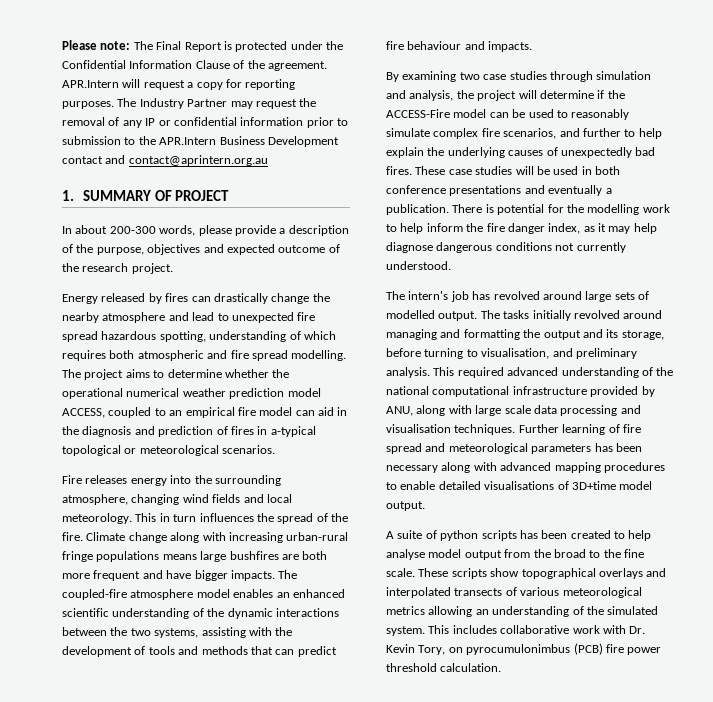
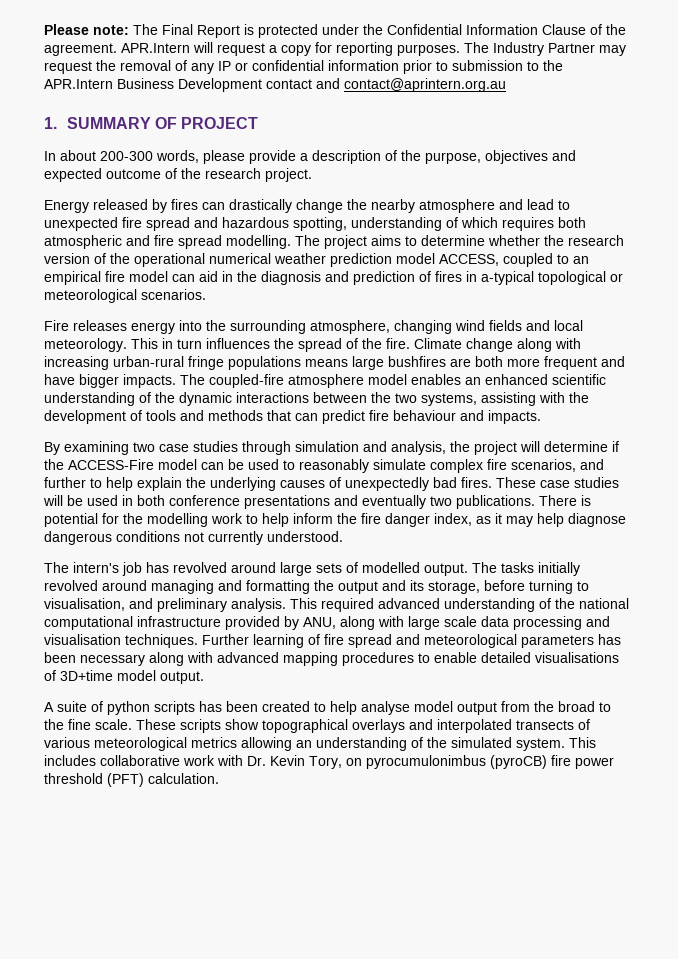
- Energy released by fires can drastically change the nearby atmosphere and lead to unexpected fire spread hazardous spotting, understanding of which requires both atmospheric and fire spread modelling.
+ Energy released by fires can drastically change the nearby atmosphere and lead to unexpected fire spread and hazardous spotting, understanding of which requires both atmospheric and fire spread modelling.
- The project aims to determine whether the operational numerical weather prediction model ACCESS, coupled to an empirical fire model can aid in the diagnosis and prediction of fires in a-typical topological or meteorological scenarios.
+ The project aims to determine whether the research version of the operational numerical weather prediction model ACCESS, coupled to an empirical fire model can aid in the diagnosis and prediction of fires in a-typical topological or meteorological scenarios.
- These case studies will be used in both conference presentations and eventually a publication.
+ These case studies will be used in both conference presentations and eventually two publications.
- This includes collaborative work with Dr. Kevin Tory, on pyrocumulonimbus (PCB) fire power threshold calculation.
+ This includes collaborative work with Dr. Kevin Tory, on pyrocumulonimbus (pyroCB) fire power threshold (PFT) calculation.

